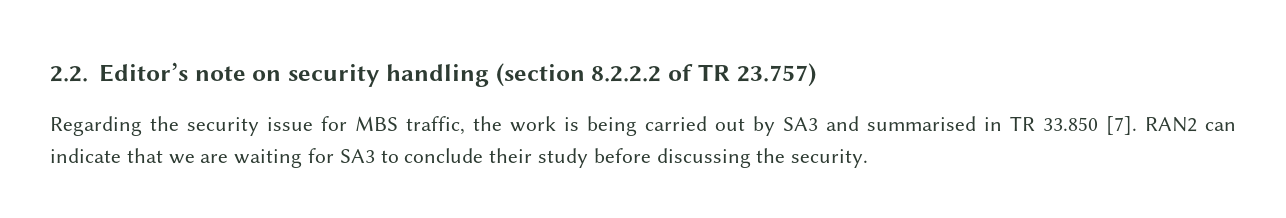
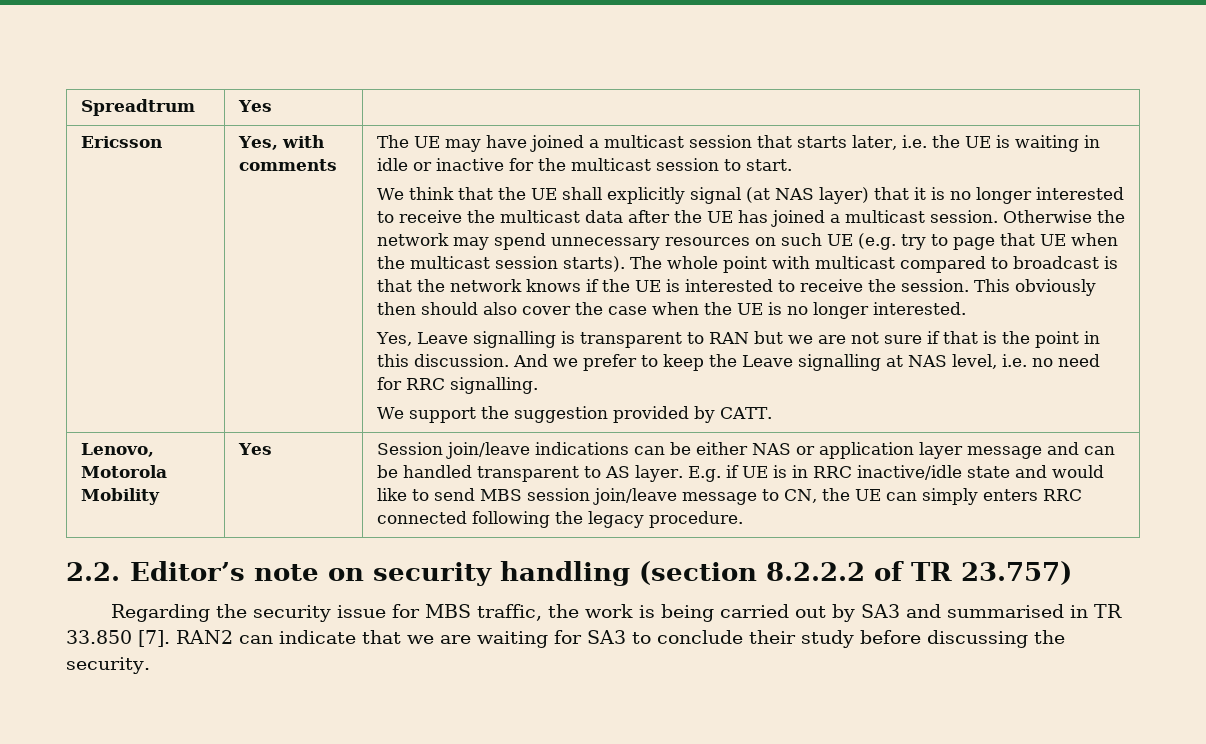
+ Spreadtrum | Yes |
+ Ericsson | Yes, with comments | The UE may have joined a multicast session that starts later, i.e. the UE is waiting in idle or inactive for the multicast session to start.
+ We think that the UE shall explicitly signal (at NAS layer) that it is no longer interested to receive the multicast data after the UE has joined a multicast session. Otherwise the network may spend unnecessary resources on such UE (e.g. try to page that UE when the multicast session starts). The whole point with multicast compared to broadcast is that the network knows if the UE is interested to receive the session. This obviously then should also cover the case when the UE is no longer interested.
+ Yes, Leave signalling is transparent to RAN but we are not sure if that is the point in this discussion. And we prefer to keep the Leave signalling at NAS level, i.e. no need for RRC signalling.
+ We support the suggestion provided by CATT.
+ Lenovo, Motorola Mobility | Yes | Session join/leave indications can be either NAS or application layer message and can be handled transparent to AS layer. E.g. if UE is in RRC inactive/idle state and would like to send MBS session join/leave message to CN, the UE can simply enters RRC connected following the legacy procedure.

